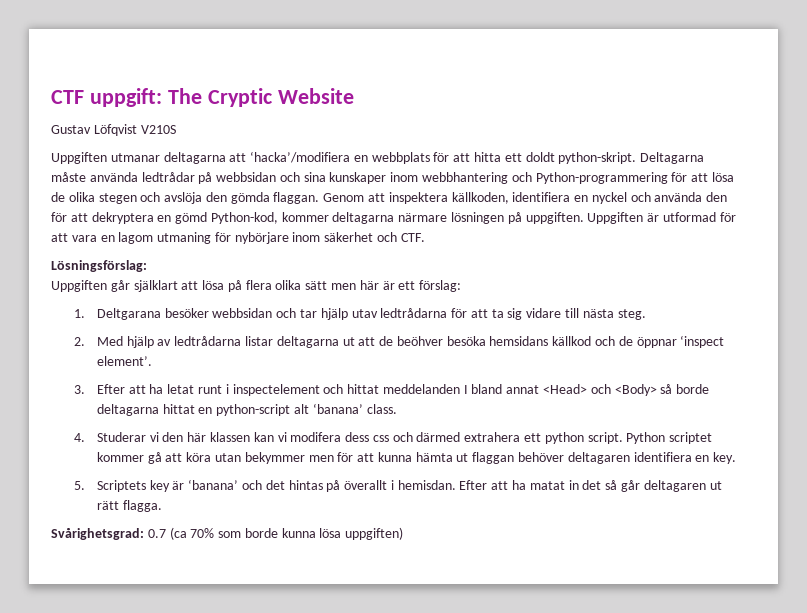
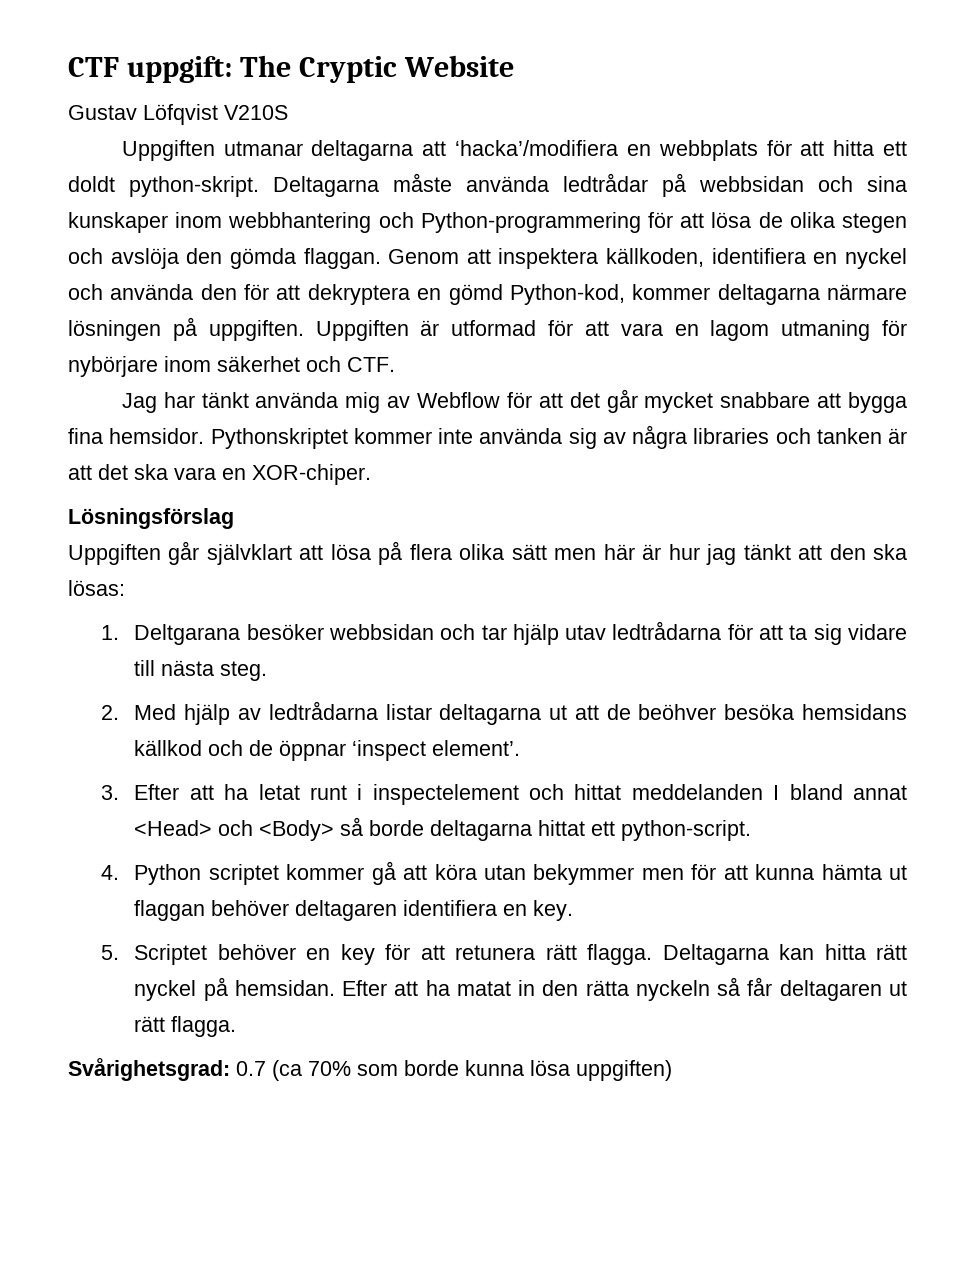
- Lösningsförslag:
+ Jag har tänkt använda mig av Webflow för att det går mycket snabbare att bygga fina hemsidor. Pythonskriptet kommer inte använda sig av några libraries och tanken är att det ska vara en XOR-chiper.
+ Lösningsförslag
- Uppgiften går själklart att lösa på flera olika sätt men här är ett förslag:
+ Uppgiften går självklart att lösa på flera olika sätt men här är hur jag tänkt att den ska lösas:
- 3. Efter att ha letat runt i inspectelement och hittat meddelanden I bland annat <Head> och <Body> så borde deltagarna hittat en python-script alt ‘banana’ class.
- 4. Studerar vi den här klassen kan vi modifera dess css och därmed extrahera ett python script. Python scriptet kommer gå att köra utan bekymmer men för att kunna hämta ut flaggan behöver deltagaren identifiera en key.
+ 3. Efter att ha letat runt i inspectelement och hittat meddelanden I bland annat <Head> och <Body> så borde deltagarna hittat ett python-script.
+ 4. Python scriptet kommer gå att köra utan bekymmer men för att kunna hämta ut flaggan behöver deltagaren identifiera en key.
- 5. Scriptets key är ‘banana’ och det hintas på överallt i hemisdan.
+ 5. Scriptet behöver en key för att retunera rätt flagga. Deltagarna kan hitta rätt nyckel på hemsidan.
- Efter att ha matat in det så går deltagaren ut rätt flagga.
+ Efter att ha matat in den rätta nyckeln så får deltagaren ut rätt flagga.

